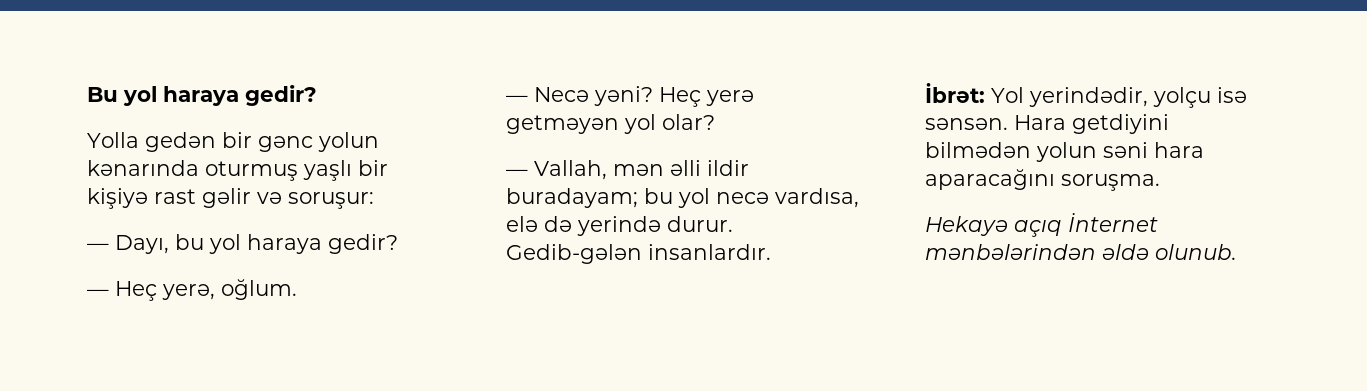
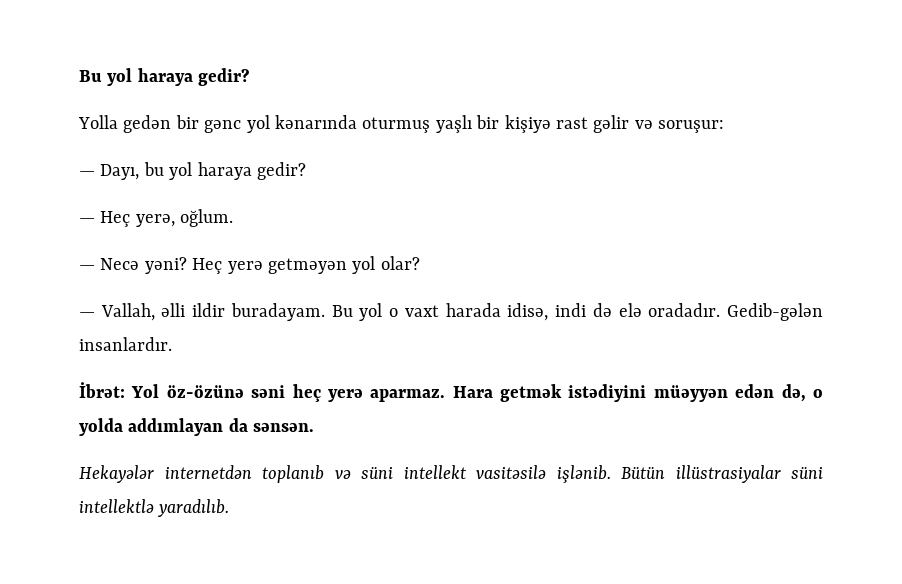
- Yolla gedən bir gənc yolun kənarında oturmuş yaşlı bir kişiyə rast gəlir və soruşur:
+ Yolla gedən bir gənc yol kənarında oturmuş yaşlı bir kişiyə rast gəlir və soruşur:
- — Vallah, mən əlli ildir buradayam; bu yol necə vardısa, elə də yerində durur. Gedib-gələn insanlardır.
- İbrət: Yol yerindədir, yolçu isə sənsən. Hara getdiyini bilmədən yolun səni hara aparacağını soruşma.
- Hekayə açıq İnternet mənbələrindən əldə olunub.
+ — Vallah, əlli ildir buradayam. Bu yol o vaxt harada idisə, indi də elə oradadır. Gedib-gələn insanlardır.
+ İbrət: Yol öz-özünə səni heç yerə aparmaz. Hara getmək istədiyini müəyyən edən də, o yolda addımlayan da sənsən.
+ Hekayələr internetdən toplanıb və süni intellekt vasitəsilə işlənib. Bütün illüstrasiyalar süni intellektlə yaradılıb.

